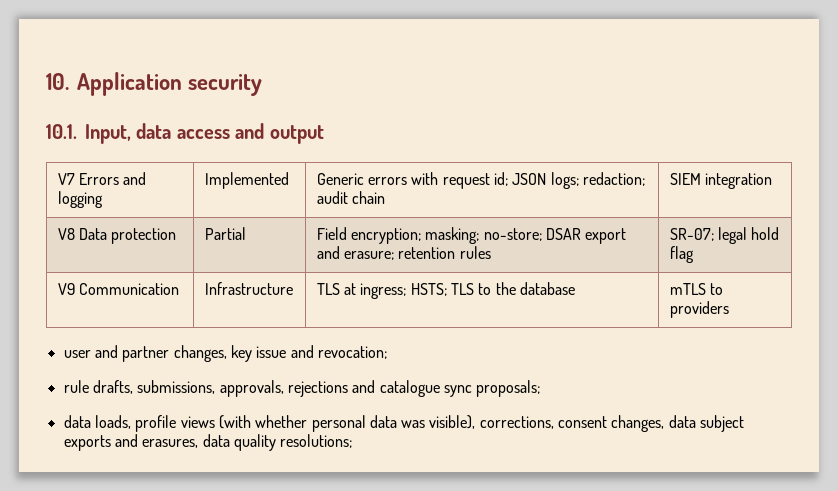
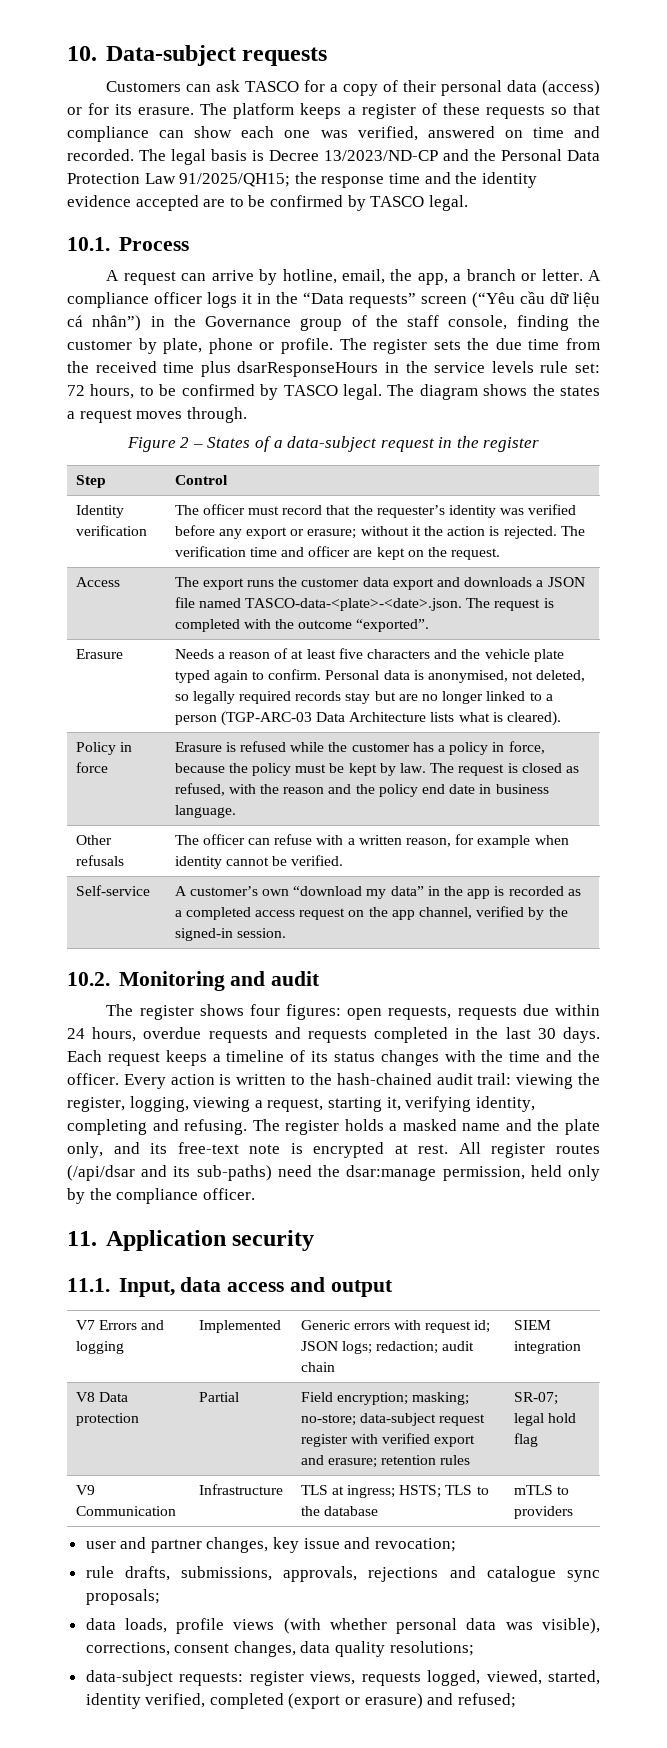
- 10. Application security
+ 10. Data-subject requests
+ Customers can ask TASCO for a copy of their personal data (access) or for its erasure. The platform keeps a register of these requests so that compliance can show each one was verified, answered on time and recorded. The legal basis is Decree 13/2023/ND-CP and the Personal Data Protection Law 91/2025/QH15; the response time and the identity evidence accepted are to be confirmed by TASCO legal.
+ 10.1. Process
+ A request can arrive by hotline, email, the app, a branch or letter. A compliance officer logs it in the “Data requests” screen (“Yêu cầu dữ liệu cá nhân”) in the Governance group of the staff console, finding the customer by plate, phone or profile. The register sets the due time from the received time plus dsarResponseHours in the service levels rule set: 72 hours, to be confirmed by TASCO legal. The diagram shows the states a request moves through.
+ Figure 2 – States of a data-subject request in the register
+ Step | Control
+ Identity verification | The officer must record that the requester’s identity was verified before any export or erasure; without it the action is rejected. The verification time and officer are kept on the request.
+ Access | The export runs the customer data export and downloads a JSON file named TASCO-data-<plate>-<date>.json. The request is completed with the outcome “exported”.
+ Erasure | Needs a reason of at least five characters and the vehicle plate typed again to confirm. Personal data is anonymised, not deleted, so legally required records stay but are no longer linked to a person (TGP-ARC-03 Data Architecture lists what is cleared).
+ Policy in force | Erasure is refused while the customer has a policy in force, because the policy must be kept by law. The request is closed as refused, with the reason and the policy end date in business language.
+ Other refusals | The officer can refuse with a written reason, for example when identity cannot be verified.
+ Self-service | A customer’s own “download my data” in the app is recorded as a completed access request on the app channel, verified by the signed-in session.
+ 10.2. Monitoring and audit
+ The register shows four figures: open requests, requests due within 24 hours, overdue requests and requests completed in the last 30 days. Each request keeps a timeline of its status changes with the time and the officer. Every action is written to the hash-chained audit trail: viewing the register, logging, viewing a request, starting it, verifying identity, completing and refusing. The register holds a masked name and the plate only, and its free-text note is encrypted at rest. All register routes (/api/dsar and its sub-paths) need the dsar:manage permission, held only by the compliance officer.
+ 11. Application security
- 10.1. Input, data access and output
+ 11.1. Input, data access and output
- V8 Data protection | Partial | Field encryption; masking; no-store; DSAR export and erasure; retention rules | SR-07; legal hold flag
+ V8 Data protection | Partial | Field encryption; masking; no-store; data-subject request register with verified export and erasure; retention rules | SR-07; legal hold flag
- data loads, profile views (with whether personal data was visible), corrections, consent changes, data subject exports and erasures, data quality resolutions;
+ data loads, profile views (with whether personal data was visible), corrections, consent changes, data quality resolutions;
+ data-subject requests: register views, requests logged, viewed, started, identity verified, completed (export or erasure) and refused;

